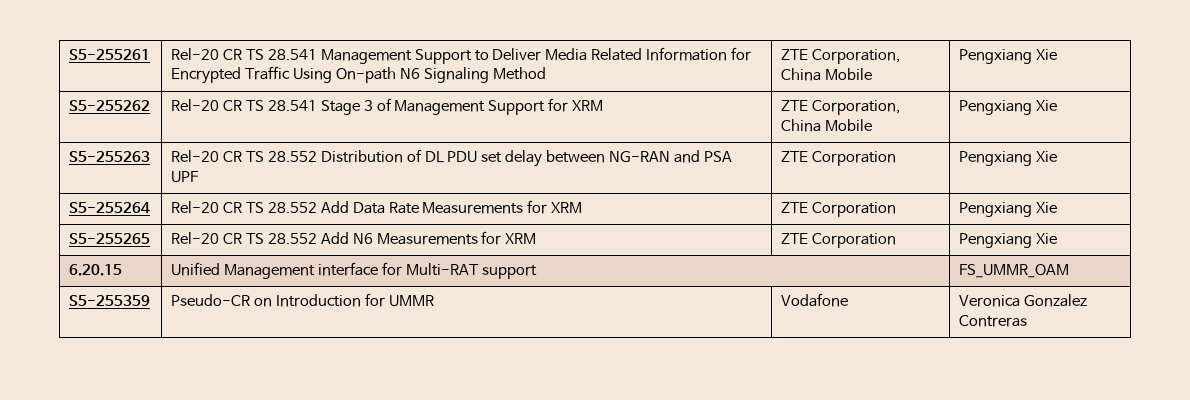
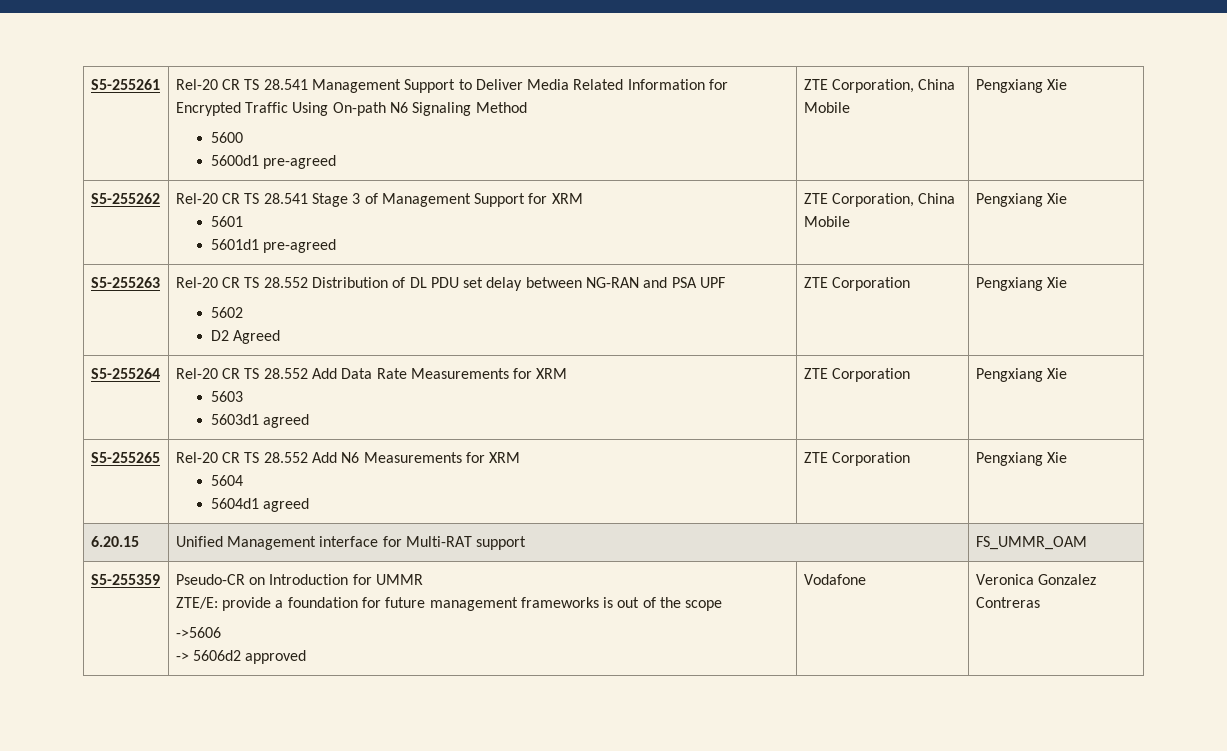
- S5-255261 | Rel-20 CR TS 28.541 Management Support to Deliver Media Related Information for Encrypted Traffic Using On-path N6 Signaling Method | ZTE Corporation, China Mobile | Pengxiang Xie
+ S5-255261 | Rel-20 CR TS 28.541 Management Support to Deliver Media Related Information for Encrypted Traffic Using On-path N6 Signaling Method
+ 5600
+ 5600d1 pre-agreed | ZTE Corporation, China Mobile | Pengxiang Xie
- S5-255262 | Rel-20 CR TS 28.541 Stage 3 of Management Support for XRM | ZTE Corporation, China Mobile | Pengxiang Xie
+ S5-255262 | Rel-20 CR TS 28.541 Stage 3 of Management Support for XRM
+ 5601
+ 5601d1 pre-agreed | ZTE Corporation, China Mobile | Pengxiang Xie
- S5-255263 | Rel-20 CR TS 28.552 Distribution of DL PDU set delay between NG-RAN and PSA UPF | ZTE Corporation | Pengxiang Xie
+ S5-255263 | Rel-20 CR TS 28.552 Distribution of DL PDU set delay between NG-RAN and PSA UPF
+ 5602
+ D2 Agreed | ZTE Corporation | Pengxiang Xie
- S5-255264 | Rel-20 CR TS 28.552 Add Data Rate Measurements for XRM | ZTE Corporation | Pengxiang Xie
+ S5-255264 | Rel-20 CR TS 28.552 Add Data Rate Measurements for XRM
+ 5603
+ 5603d1 agreed | ZTE Corporation | Pengxiang Xie
- S5-255265 | Rel-20 CR TS 28.552 Add N6 Measurements for XRM | ZTE Corporation | Pengxiang Xie
+ S5-255265 | Rel-20 CR TS 28.552 Add N6 Measurements for XRM
+ 5604
+ 5604d1 agreed | ZTE Corporation | Pengxiang Xie
- S5-255359 | Pseudo-CR on Introduction for UMMR | Vodafone | Veronica Gonzalez Contreras
+ S5-255359 | Pseudo-CR on Introduction for UMMR
+ ZTE/E: provide a foundation for future management frameworks is out of the scope
+ ->5606
+ -> 5606d2 approved | Vodafone | Veronica Gonzalez Contreras

